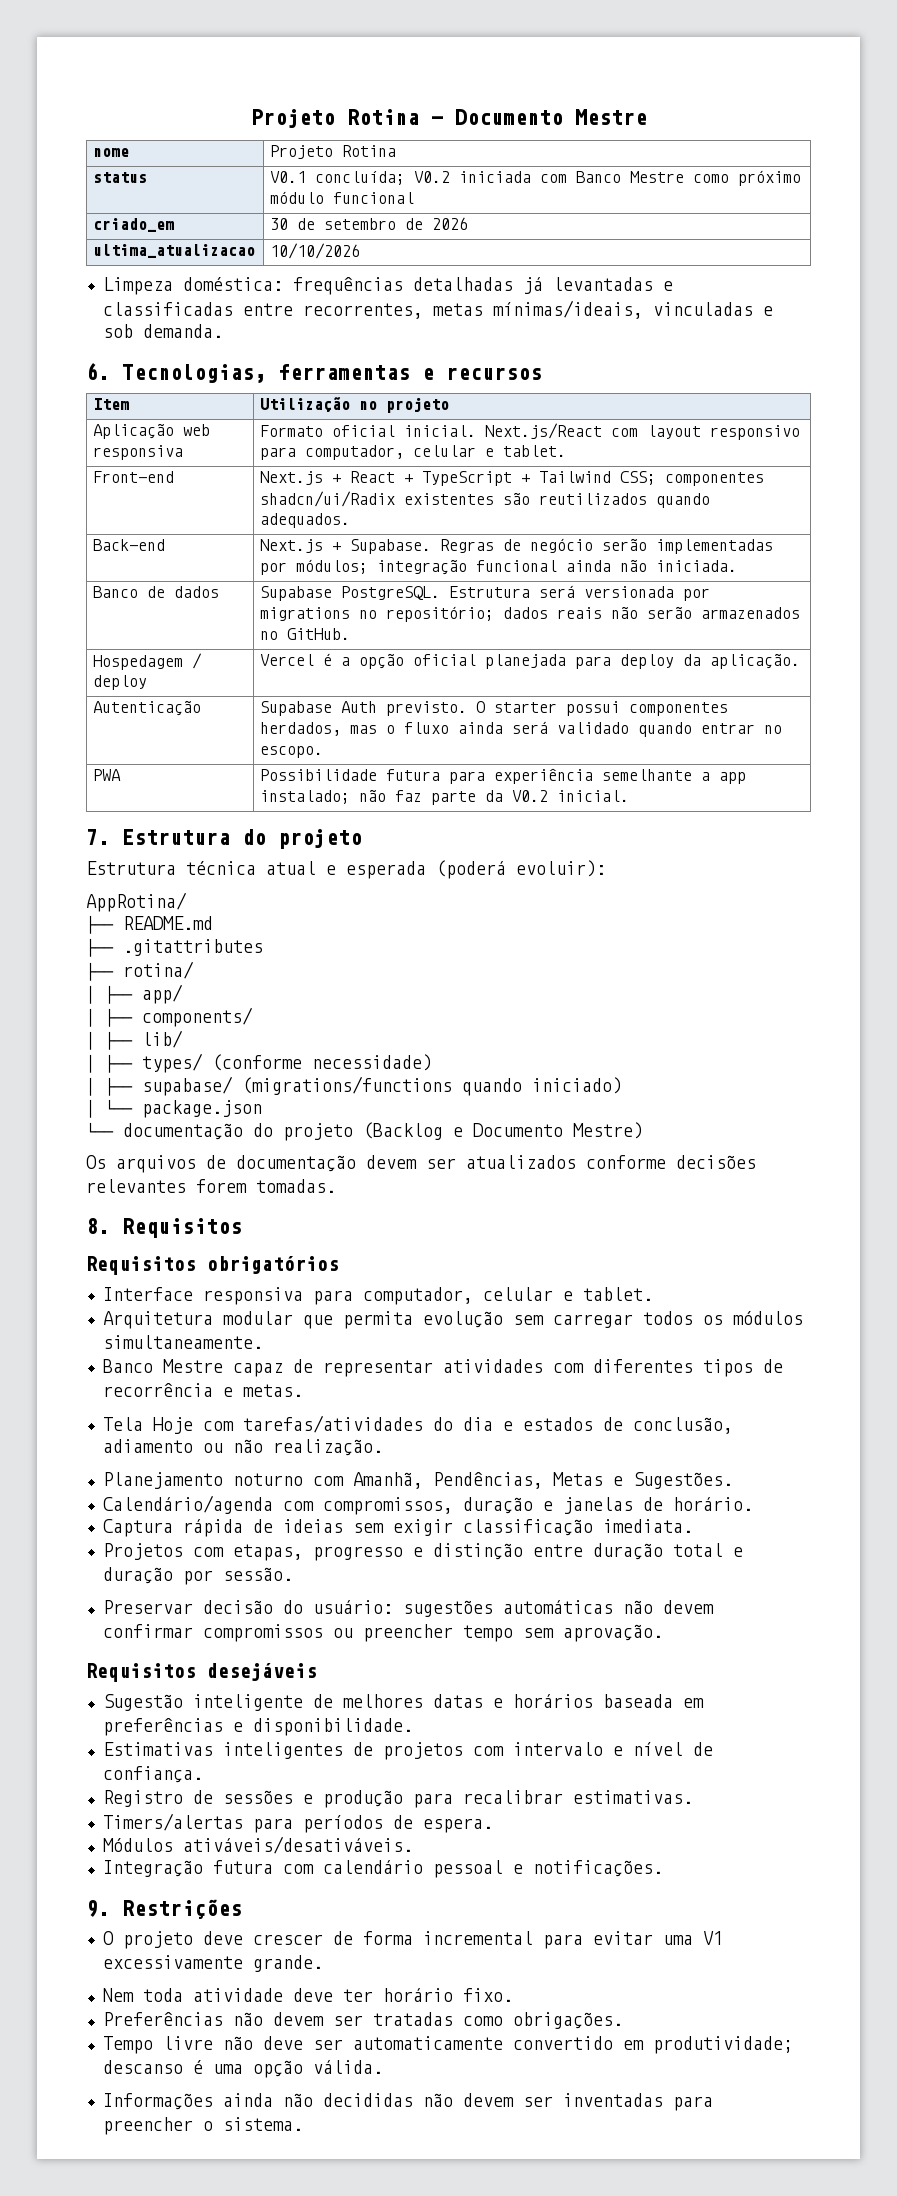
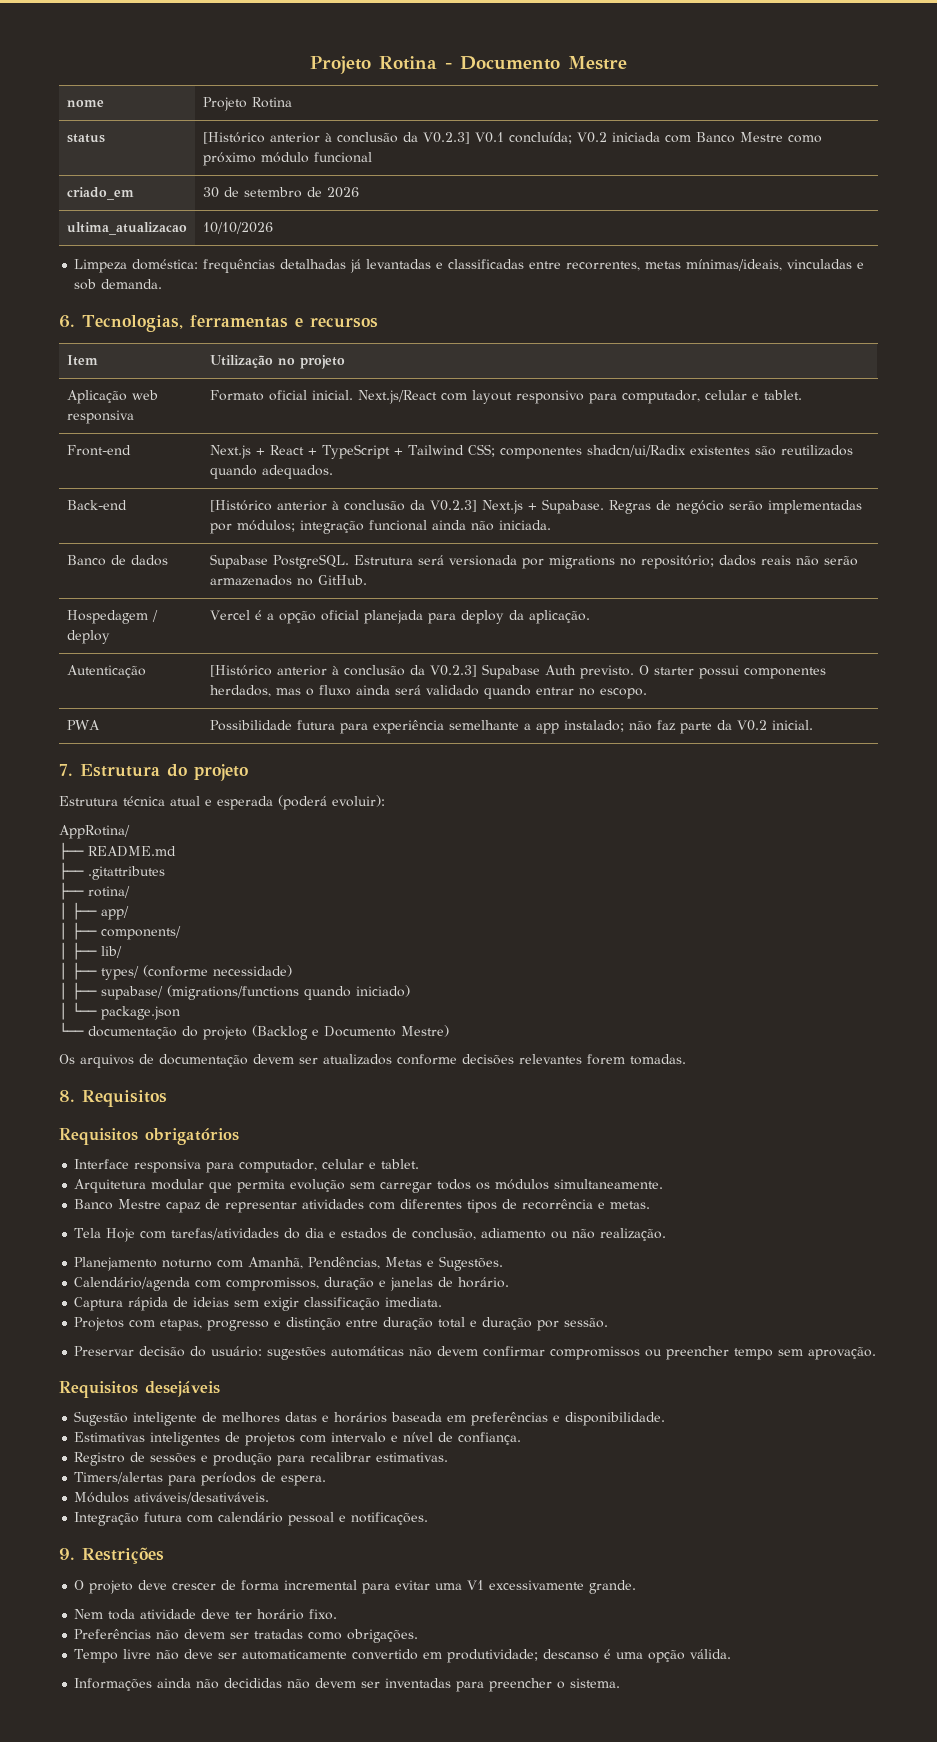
- status | V0.1 concluída; V0.2 iniciada com Banco Mestre como próximo módulo funcional
+ status | [Histórico anterior à conclusão da V0.2.3] V0.1 concluída; V0.2 iniciada com Banco Mestre como próximo módulo funcional
- Back-end | Next.js + Supabase. Regras de negócio serão implementadas por módulos; integração funcional ainda não iniciada.
+ Back-end | [Histórico anterior à conclusão da V0.2.3] Next.js + Supabase. Regras de negócio serão implementadas por módulos; integração funcional ainda não iniciada.
- Autenticação | Supabase Auth previsto. O starter possui componentes herdados, mas o fluxo ainda será validado quando entrar no escopo.
+ Autenticação | [Histórico anterior à conclusão da V0.2.3] Supabase Auth previsto. O starter possui componentes herdados, mas o fluxo ainda será validado quando entrar no escopo.

